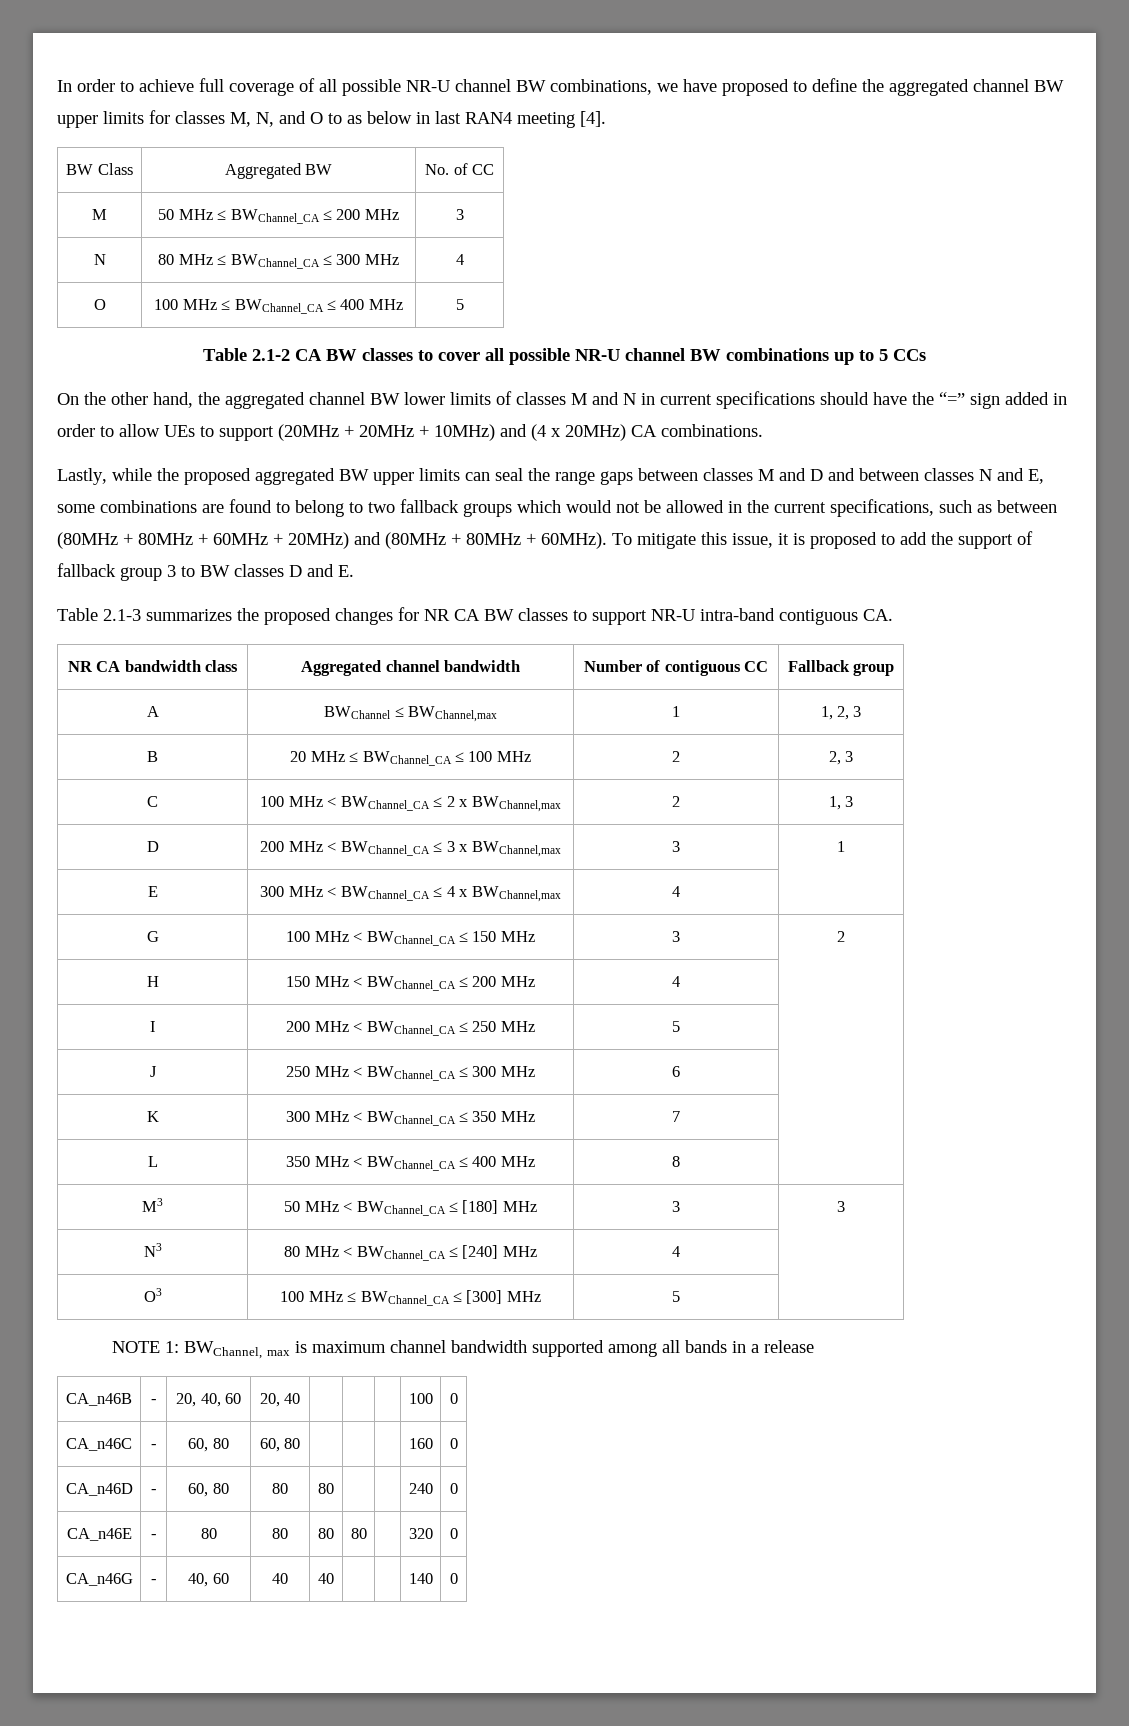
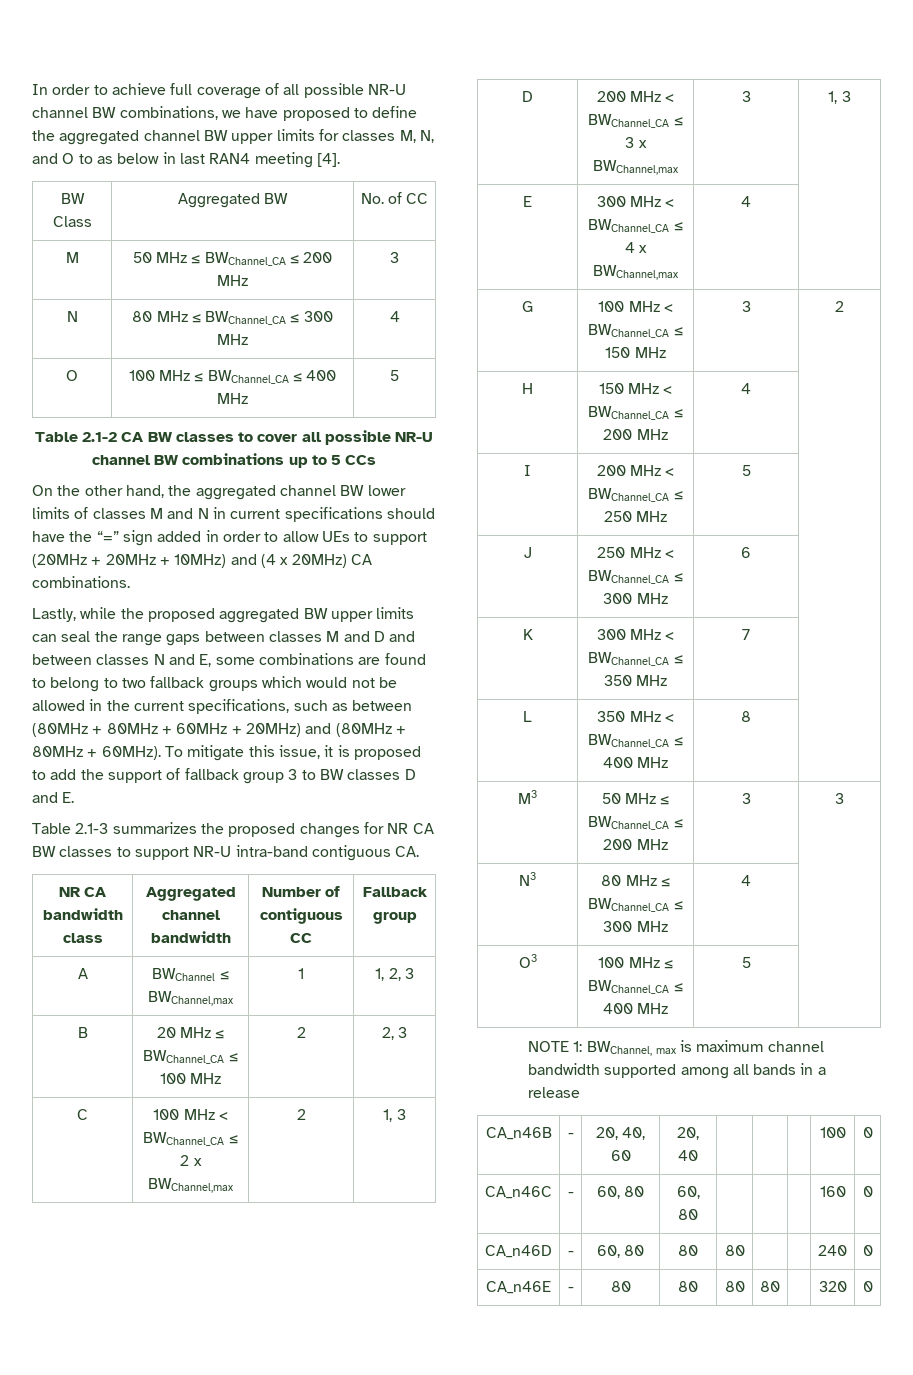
- D | 200 MHz < BWChannel_CA ≤ 3 x BWChannel,max | 3 | 1
+ D | 200 MHz < BWChannel_CA ≤ 3 x BWChannel,max | 3 | 1, 3
- M3 | 50 MHz < BWChannel_CA ≤ [180] MHz | 3 | 3
+ M3 | 50 MHz ≤ BWChannel_CA ≤ 200 MHz | 3 | 3
- N3 | 80 MHz < BWChannel_CA ≤ [240] MHz | 4 |
+ N3 | 80 MHz ≤ BWChannel_CA ≤ 300 MHz | 4 |
- O3 | 100 MHz ≤ BWChannel_CA ≤ [300] MHz | 5 |
+ O3 | 100 MHz ≤ BWChannel_CA ≤ 400 MHz | 5 |
- CA_n46G | - | 40, 60 | 40 | 40 | | | 140 | 0

